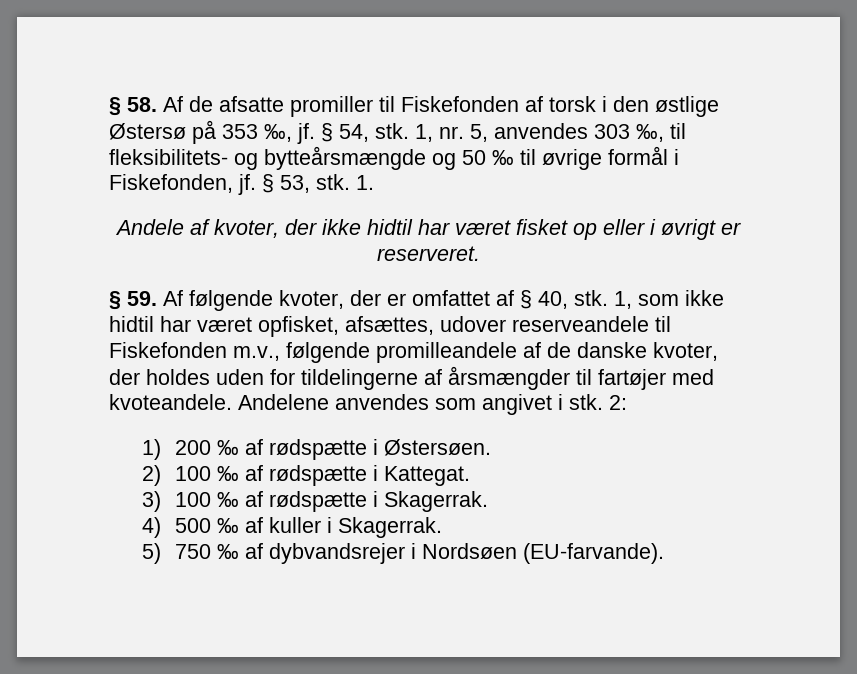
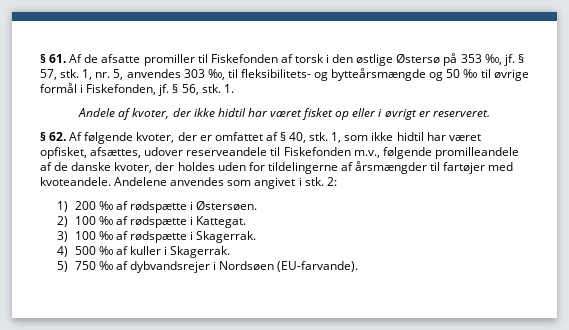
- § 58. Af de afsatte promiller til Fiskefonden af torsk i den østlige Østersø på 353 ‰, jf.
+ § 61. Af de afsatte promiller til Fiskefonden af torsk i den østlige Østersø på 353 ‰, jf.
- § 54, stk.
+ § 57, stk.
- § 53, stk.
+ § 56, stk.
- § 59. Af følgende kvoter, der er omfattet af § 40, stk.
+ § 62. Af følgende kvoter, der er omfattet af § 40, stk.

